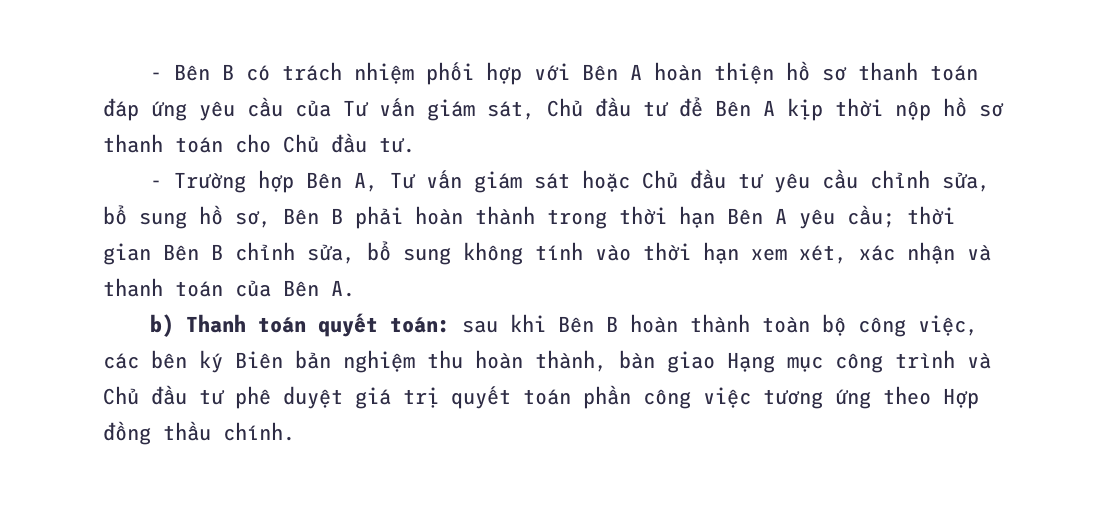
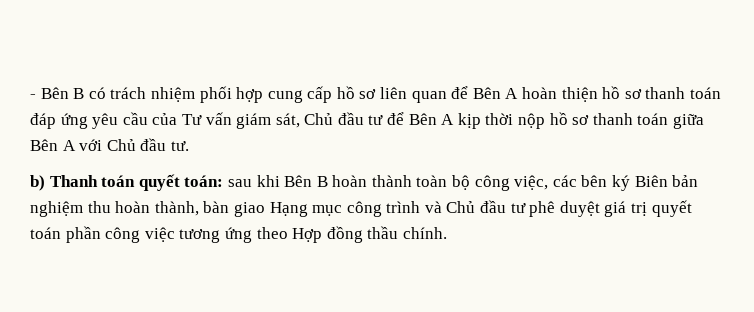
- - Bên B có trách nhiệm phối hợp với Bên A hoàn thiện hồ sơ thanh toán đáp ứng yêu cầu của Tư vấn giám sát, Chủ đầu tư để Bên A kịp thời nộp hồ sơ thanh toán cho Chủ đầu tư.
+ - Bên B có trách nhiệm phối hợp cung cấp hồ sơ liên quan để Bên A hoàn thiện hồ sơ thanh toán đáp ứng yêu cầu của Tư vấn giám sát, Chủ đầu tư để Bên A kịp thời nộp hồ sơ thanh toán giữa Bên A với Chủ đầu tư.
- - Trường hợp Bên A, Tư vấn giám sát hoặc Chủ đầu tư yêu cầu chỉnh sửa, bổ sung hồ sơ, Bên B phải hoàn thành trong thời hạn Bên A yêu cầu; thời gian Bên B chỉnh sửa, bổ sung không tính vào thời hạn xem xét, xác nhận và thanh toán của Bên A.

